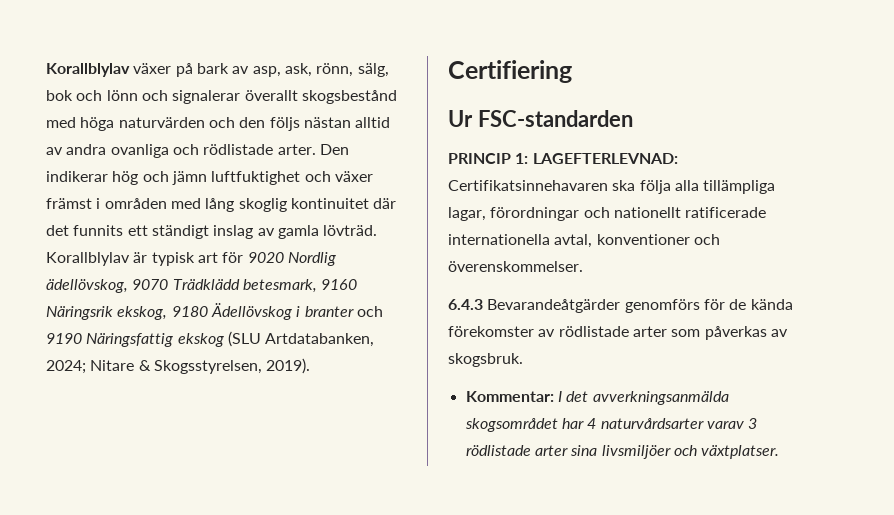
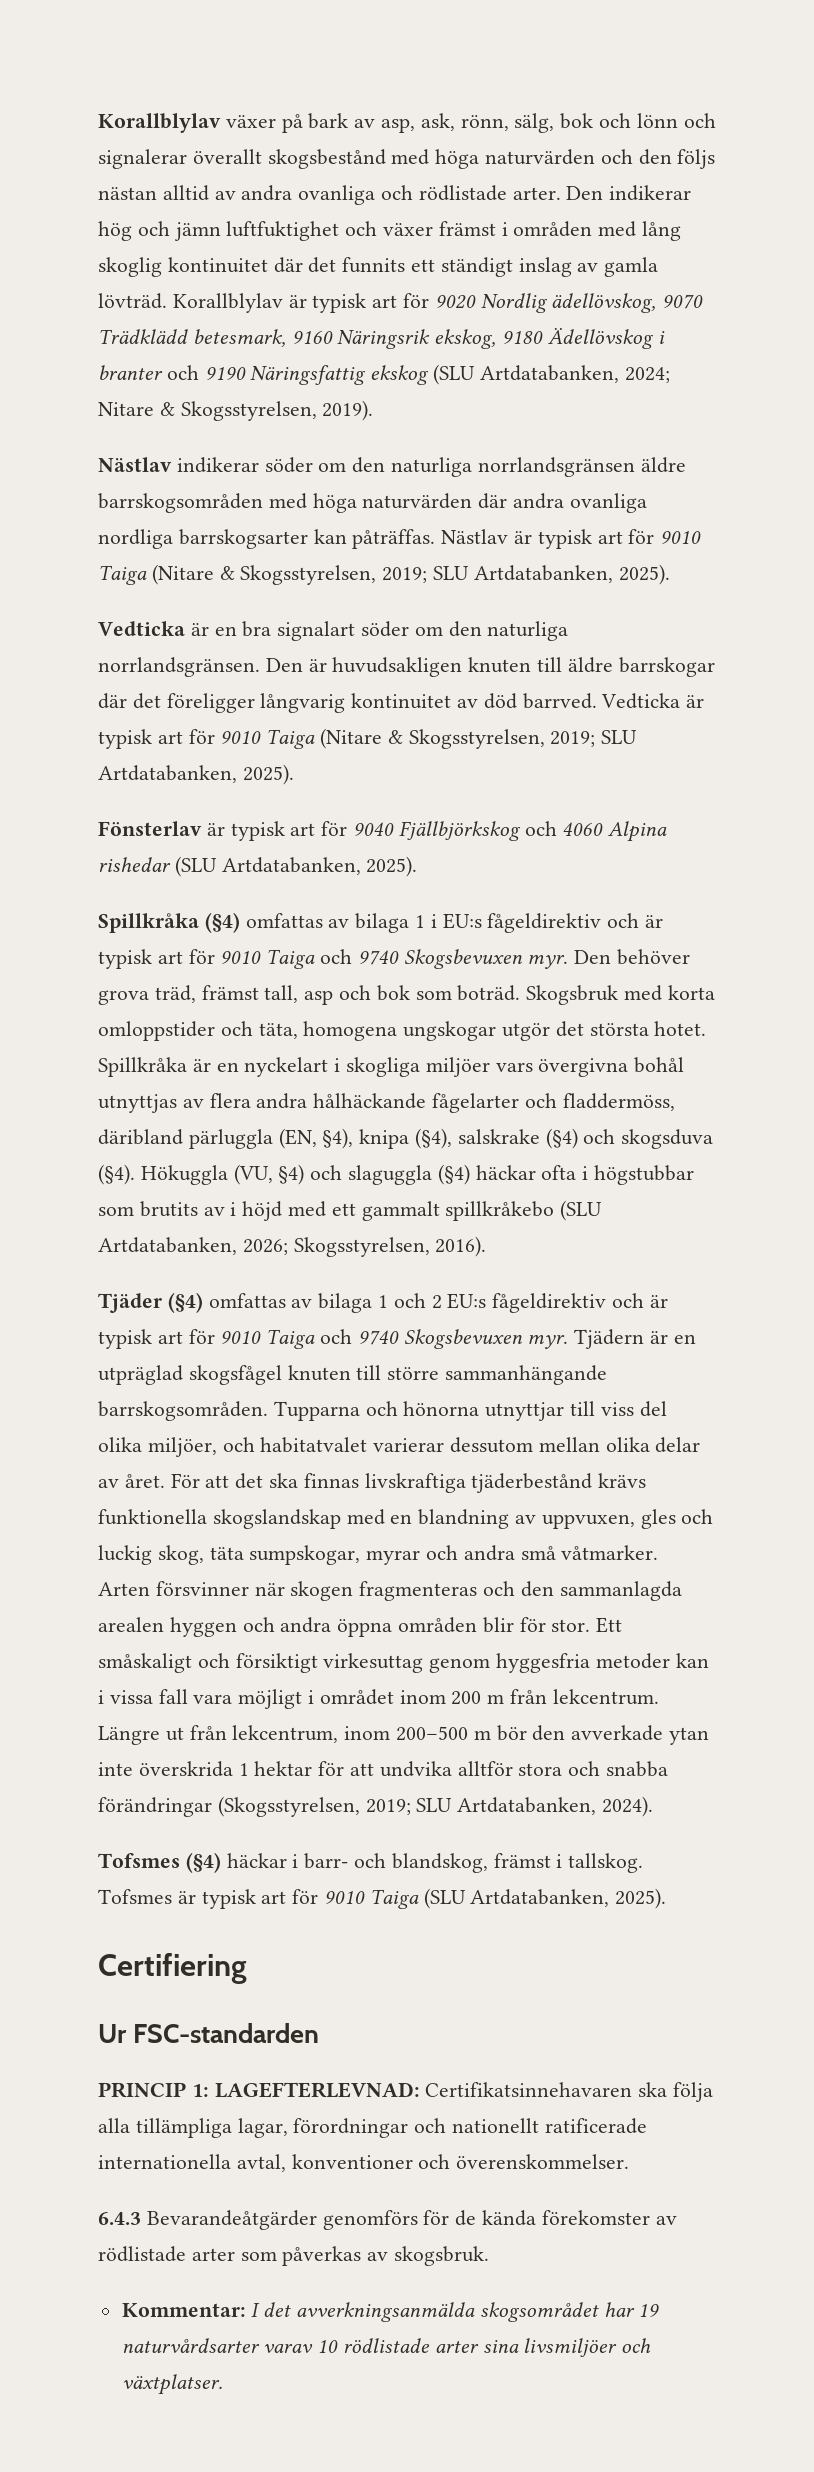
+ Nästlav indikerar söder om den naturliga norrlandsgränsen äldre barrskogsområden med höga naturvärden där andra ovanliga nordliga barrskogsarter kan påträffas. Nästlav är typisk art för 9010 Taiga (Nitare & Skogsstyrelsen, 2019; SLU Artdatabanken, 2025).
+ Vedticka är en bra signalart söder om den naturliga norrlandsgränsen. Den är huvudsakligen knuten till äldre barrskogar där det föreligger långvarig kontinuitet av död barrved. Vedticka är typisk art för 9010 Taiga (Nitare & Skogsstyrelsen, 2019; SLU Artdatabanken, 2025).
+ Fönsterlav är typisk art för 9040 Fjällbjörkskog och 4060 Alpina rishedar (SLU Artdatabanken, 2025).
+ Spillkråka (§4) omfattas av bilaga 1 i EU:s fågeldirektiv och är typisk art för 9010 Taiga och 9740 Skogsbevuxen myr. Den behöver grova träd, främst tall, asp och bok som boträd. Skogsbruk med korta omloppstider och täta, homogena ungskogar utgör det största hotet. Spillkråka är en nyckelart i skogliga miljöer vars övergivna bohål utnyttjas av flera andra hålhäckande fågelarter och fladdermöss, däribland pärluggla (EN, §4), knipa (§4), salskrake (§4) och skogsduva (§4). Hökuggla (VU, §4) och slaguggla (§4) häckar ofta i högstubbar som brutits av i höjd med ett gammalt spillkråkebo (SLU Artdatabanken, 2026; Skogsstyrelsen, 2016).
+ Tjäder (§4) omfattas av bilaga 1 och 2 EU:s fågeldirektiv och är typisk art för 9010 Taiga och 9740 Skogsbevuxen myr. Tjädern är en utpräglad skogsfågel knuten till större sammanhängande barrskogsområden. Tupparna och hönorna utnyttjar till viss del olika miljöer, och habitatvalet varierar dessutom mellan olika delar av året. För att det ska finnas livskraftiga tjäderbestånd krävs funktionella skogslandskap med en blandning av uppvuxen, gles och luckig skog, täta sumpskogar, myrar och andra små våtmarker. Arten försvinner när skogen fragmenteras och den sammanlagda arealen hyggen och andra öppna områden blir för stor. Ett småskaligt och försiktigt virkesuttag genom hyggesfria metoder kan i vissa fall vara möjligt i området inom 200 m från lekcentrum. Längre ut från lekcentrum, inom 200–500 m bör den avverkade ytan inte överskrida 1 hektar för att undvika alltför stora och snabba förändringar (Skogsstyrelsen, 2019; SLU Artdatabanken, 2024).
+ Tofsmes (§4) häckar i barr- och blandskog, främst i tallskog. Tofsmes är typisk art för 9010 Taiga (SLU Artdatabanken, 2025).
- Kommentar: I det avverkningsanmälda skogsområdet har 4 naturvårdsarter varav 3 rödlistade arter sina livsmiljöer och växtplatser.
+ Kommentar: I det avverkningsanmälda skogsområdet har 19 naturvårdsarter varav 10 rödlistade arter sina livsmiljöer och växtplatser.

